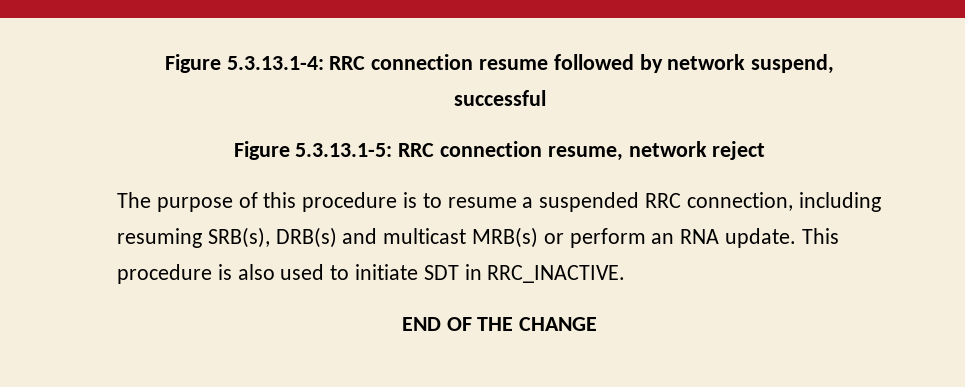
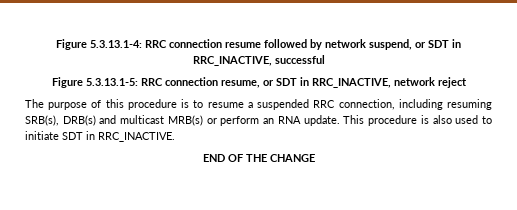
- Figure 5.3.13.1-4: RRC connection resume followed by network suspend, successful
+ Figure 5.3.13.1-4: RRC connection resume followed by network suspend, or SDT in RRC_INACTIVE, successful
- Figure 5.3.13.1-5: RRC connection resume, network reject
+ Figure 5.3.13.1-5: RRC connection resume, or SDT in RRC_INACTIVE, network reject

